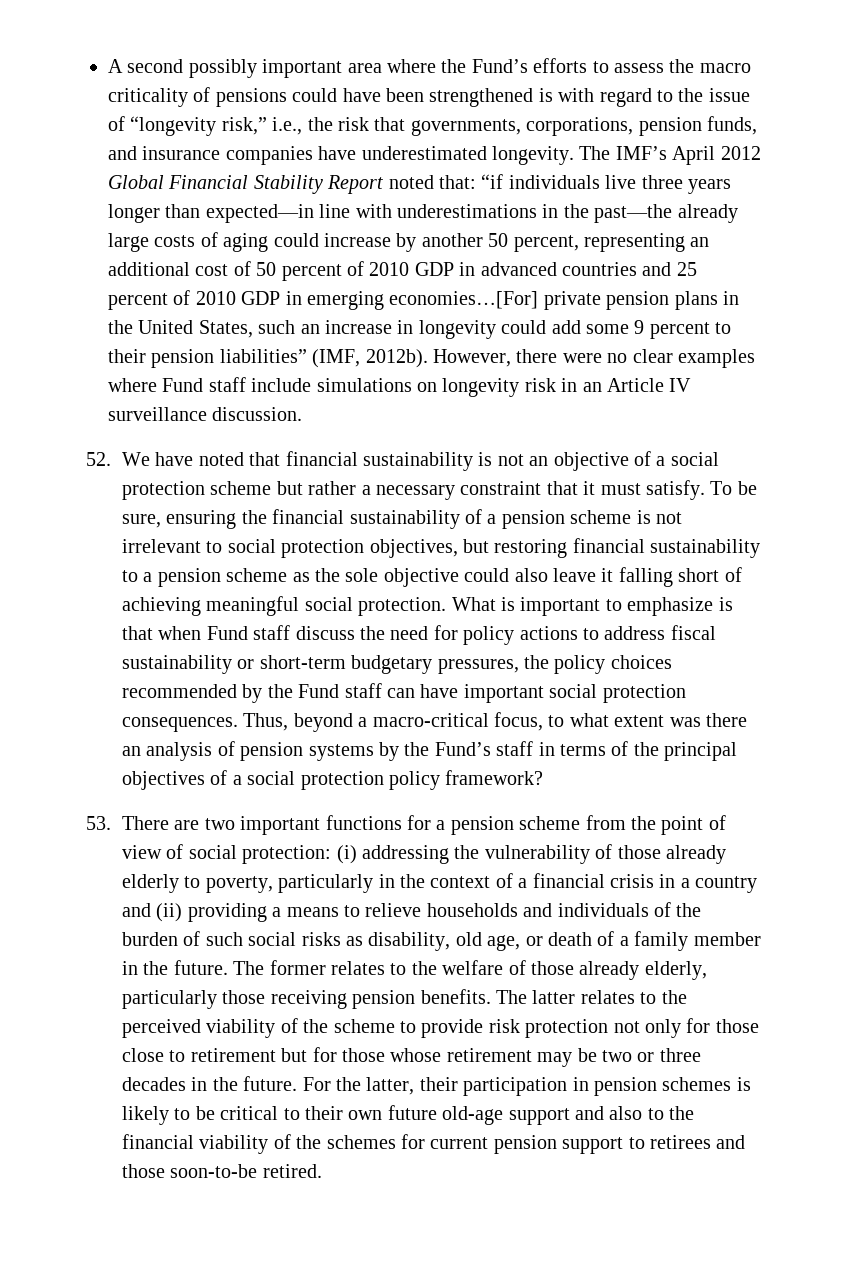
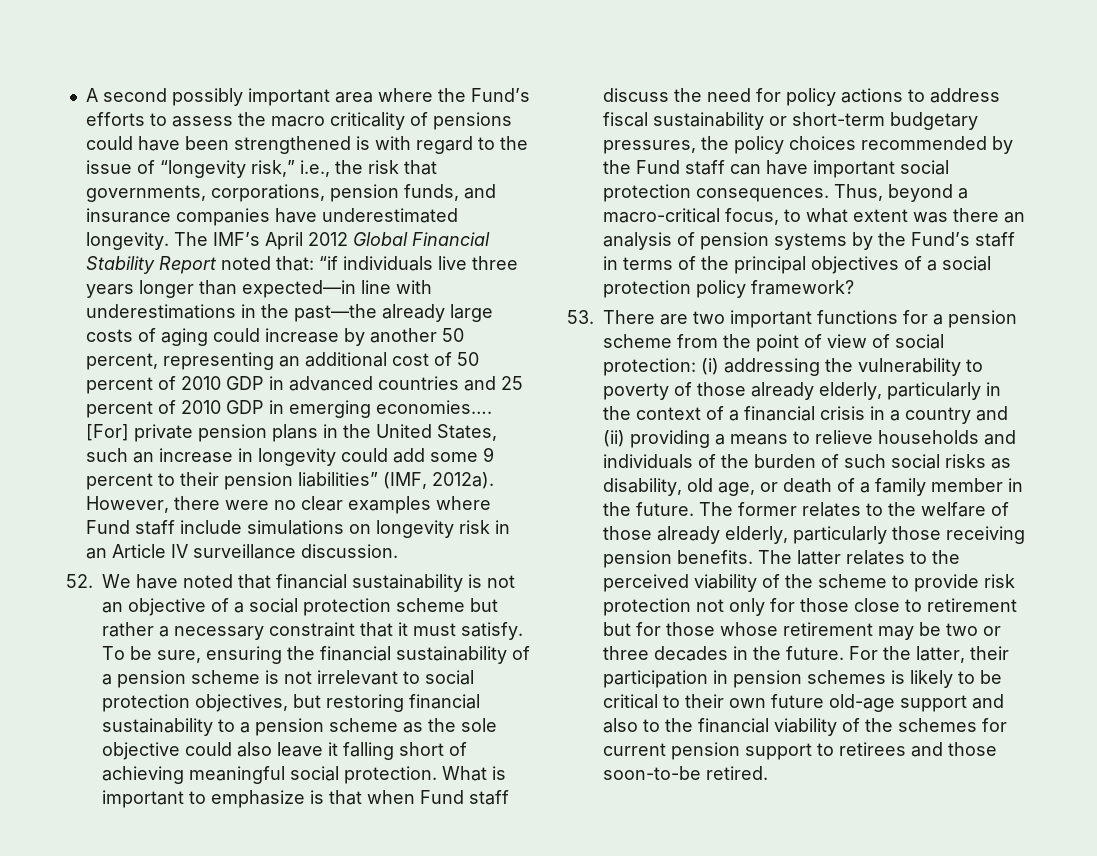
- “if individuals live three years longer than expected—in line with underestimations in the past—the already large costs of aging could increase by another 50 percent, representing an additional cost of 50 percent of 2010 GDP in advanced countries and 25 percent of 2010 GDP in emerging economies…[For] private pension plans in the United States, such an increase in longevity could add some 9 percent to their pension liabilities” (IMF, 2012b).
+ “if individuals live three years longer than expected—in line with underestimations in the past—the already large costs of aging could increase by another 50 percent, representing an additional cost of 50 percent of 2010 GDP in advanced countries and 25 percent of 2010 GDP in emerging economies…. [For] private pension plans in the United States, such an increase in longevity could add some 9 percent to their pension liabilities” (IMF, 2012a).
- (i) addressing the vulnerability of those already elderly to poverty, particularly in the context of a financial crisis in a country and (ii) providing a means to relieve households and individuals of the burden of such social risks as disability, old age, or death of a family member in the future.
+ (i) addressing the vulnerability to poverty of those already elderly, particularly in the context of a financial crisis in a country and (ii) providing a means to relieve households and individuals of the burden of such social risks as disability, old age, or death of a family member in the future.

